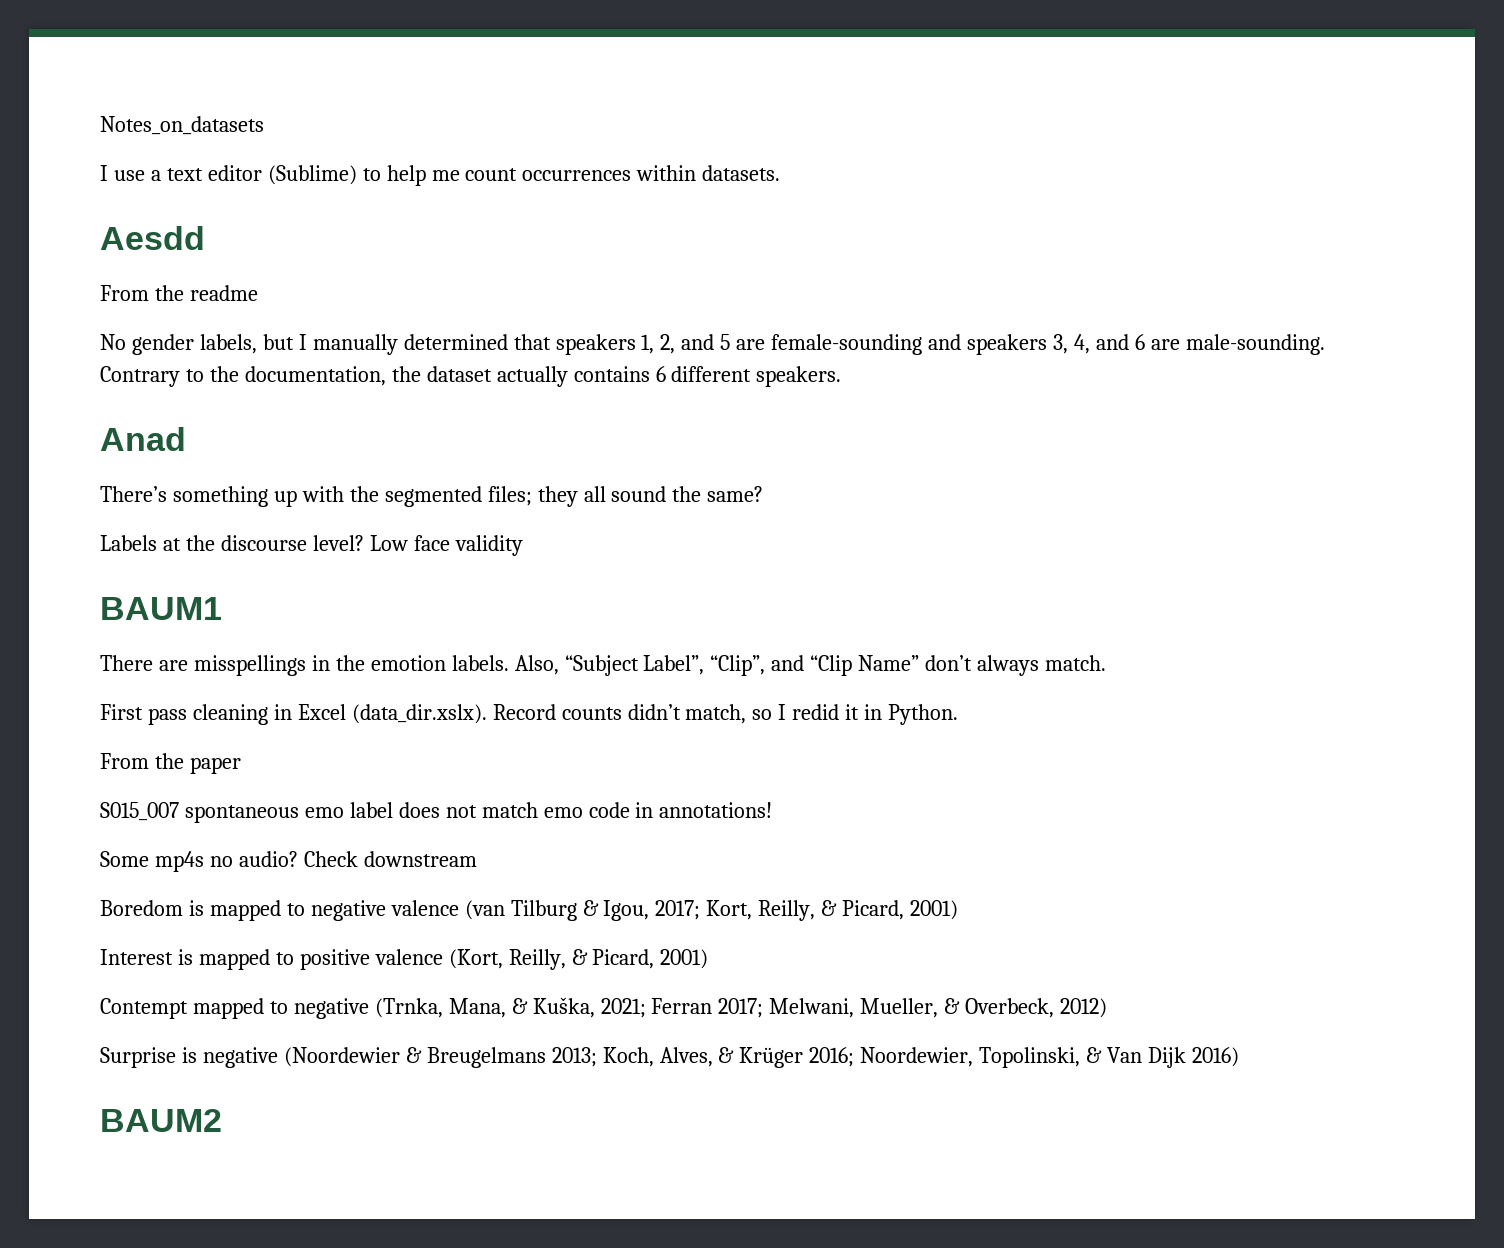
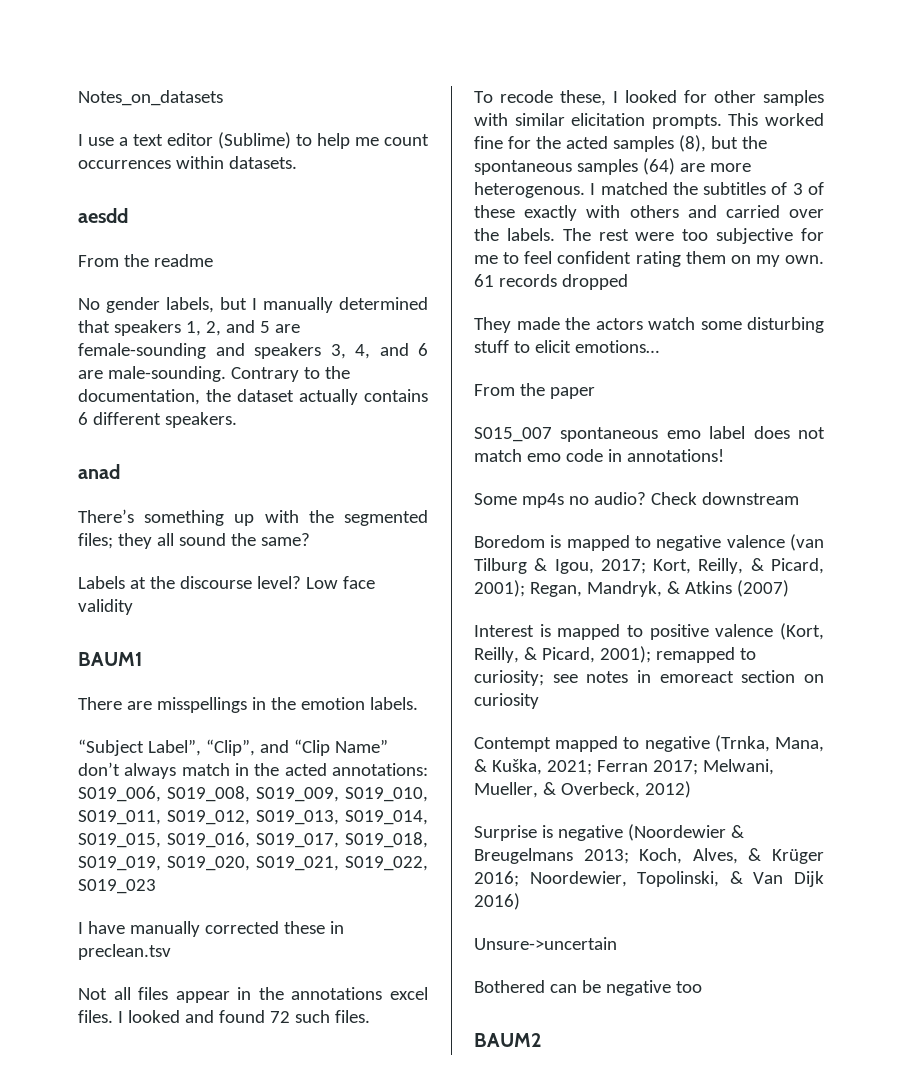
- Aesdd
+ aesdd
- Anad
+ anad
- There are misspellings in the emotion labels. Also, “Subject Label”, “Clip”, and “Clip Name” don’t always match.
- First pass cleaning in Excel (data_dir.xslx). Record counts didn’t match, so I redid it in Python.
+ There are misspellings in the emotion labels.
+ “Subject Label”, “Clip”, and “Clip Name” don’t always match in the acted annotations: S019_006, S019_008, S019_009, S019_010, S019_011, S019_012, S019_013, S019_014, S019_015, S019_016, S019_017, S019_018, S019_019, S019_020, S019_021, S019_022, S019_023
+ I have manually corrected these in preclean.tsv
+ Not all files appear in the annotations excel files. I looked and found 72 such files.
+ To recode these, I looked for other samples with similar elicitation prompts. This worked fine for the acted samples (8), but the spontaneous samples (64) are more heterogenous. I matched the subtitles of 3 of these exactly with others and carried over the labels. The rest were too subjective for me to feel confident rating them on my own. 61 records dropped
+ They made the actors watch some disturbing stuff to elicit emotions…
- Boredom is mapped to negative valence (van Tilburg & Igou, 2017; Kort, Reilly, & Picard, 2001)
+ Boredom is mapped to negative valence (van Tilburg & Igou, 2017; Kort, Reilly, & Picard, 2001); Regan, Mandryk, & Atkins (2007)
- Interest is mapped to positive valence (Kort, Reilly, & Picard, 2001)
+ Interest is mapped to positive valence (Kort, Reilly, & Picard, 2001); remapped to curiosity; see notes in emoreact section on curiosity
+ Unsure->uncertain
+ Bothered can be negative too

